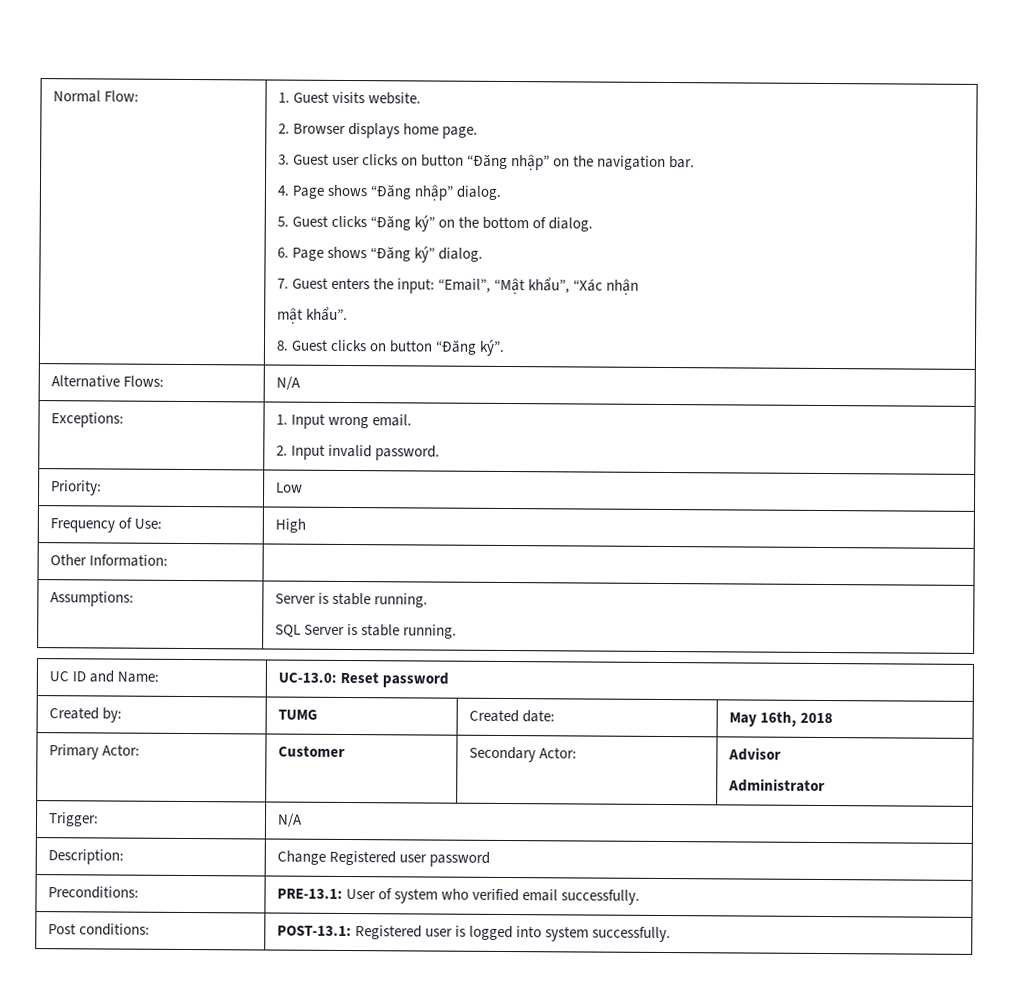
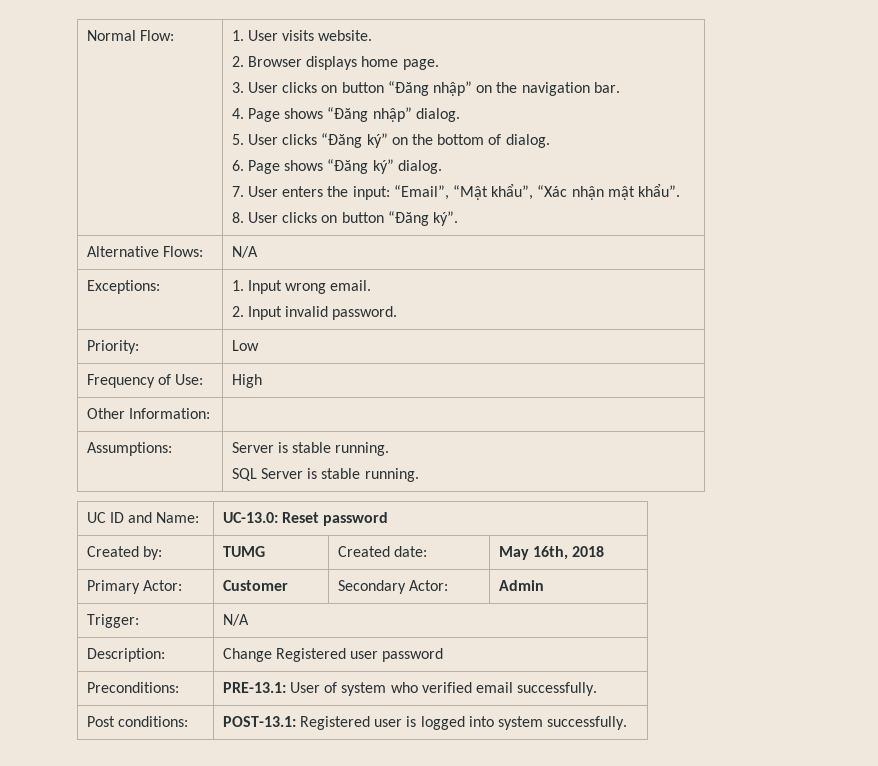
- 1. Guest visits website.
+ 1. User visits website.
- 3. Guest user clicks on button “Đăng nhập” on the navigation bar.
+ 3. User clicks on button “Đăng nhập” on the navigation bar.
- 5. Guest clicks “Đăng ký” on the bottom of dialog.
+ 5. User clicks “Đăng ký” on the bottom of dialog.
- 7. Guest enters the input: “Email”, “Mật khẩu”, “Xác nhận
- mật khẩu”.
+ 7. User enters the input: “Email”, “Mật khẩu”, “Xác nhận mật khẩu”.
- 8. Guest clicks on button “Đăng ký”.
+ 8. User clicks on button “Đăng ký”.
- Primary Actor: | Customer | Secondary Actor: | Advisor
- Administrator
+ Primary Actor: | Customer | Secondary Actor: | Admin

